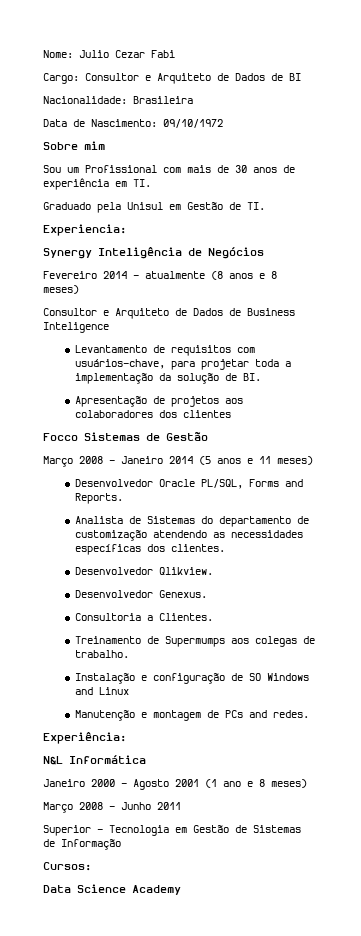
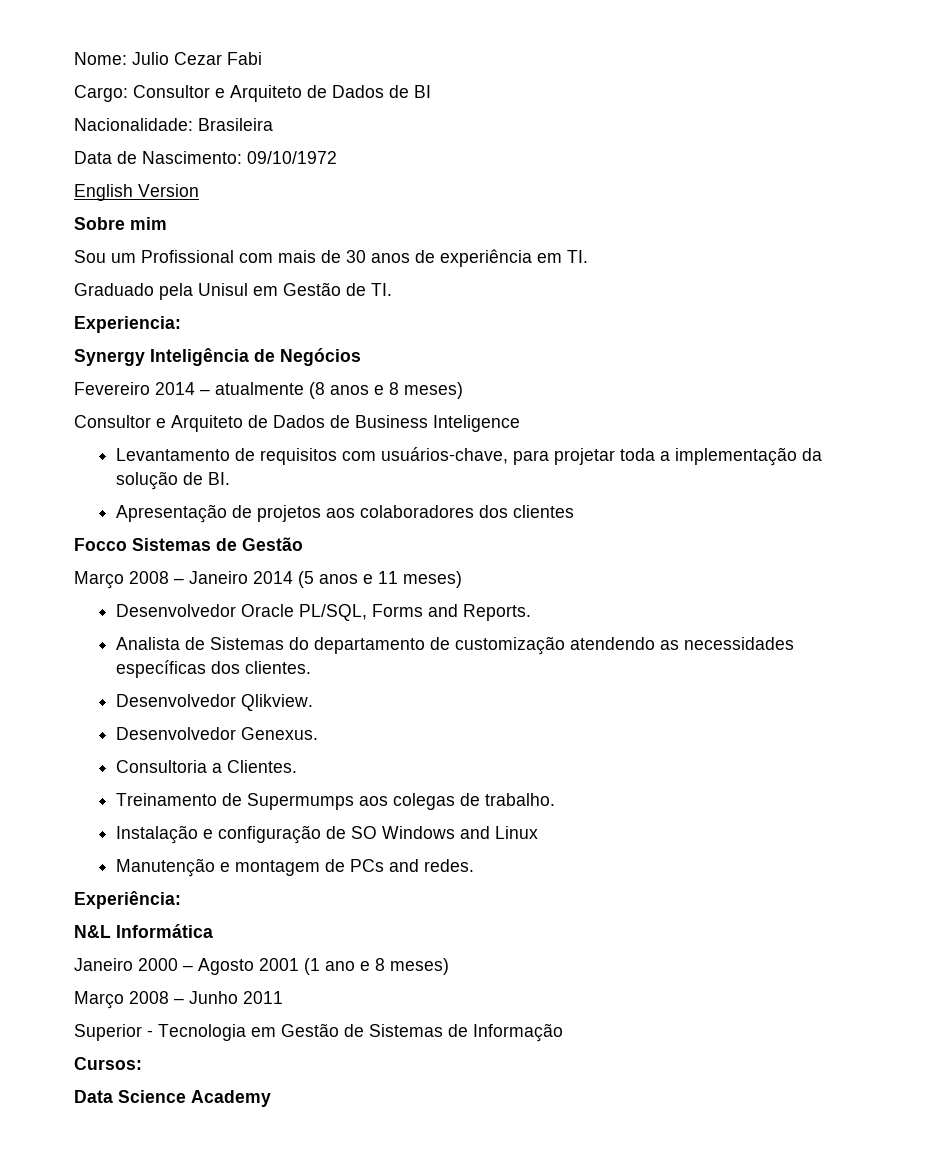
+ English Version

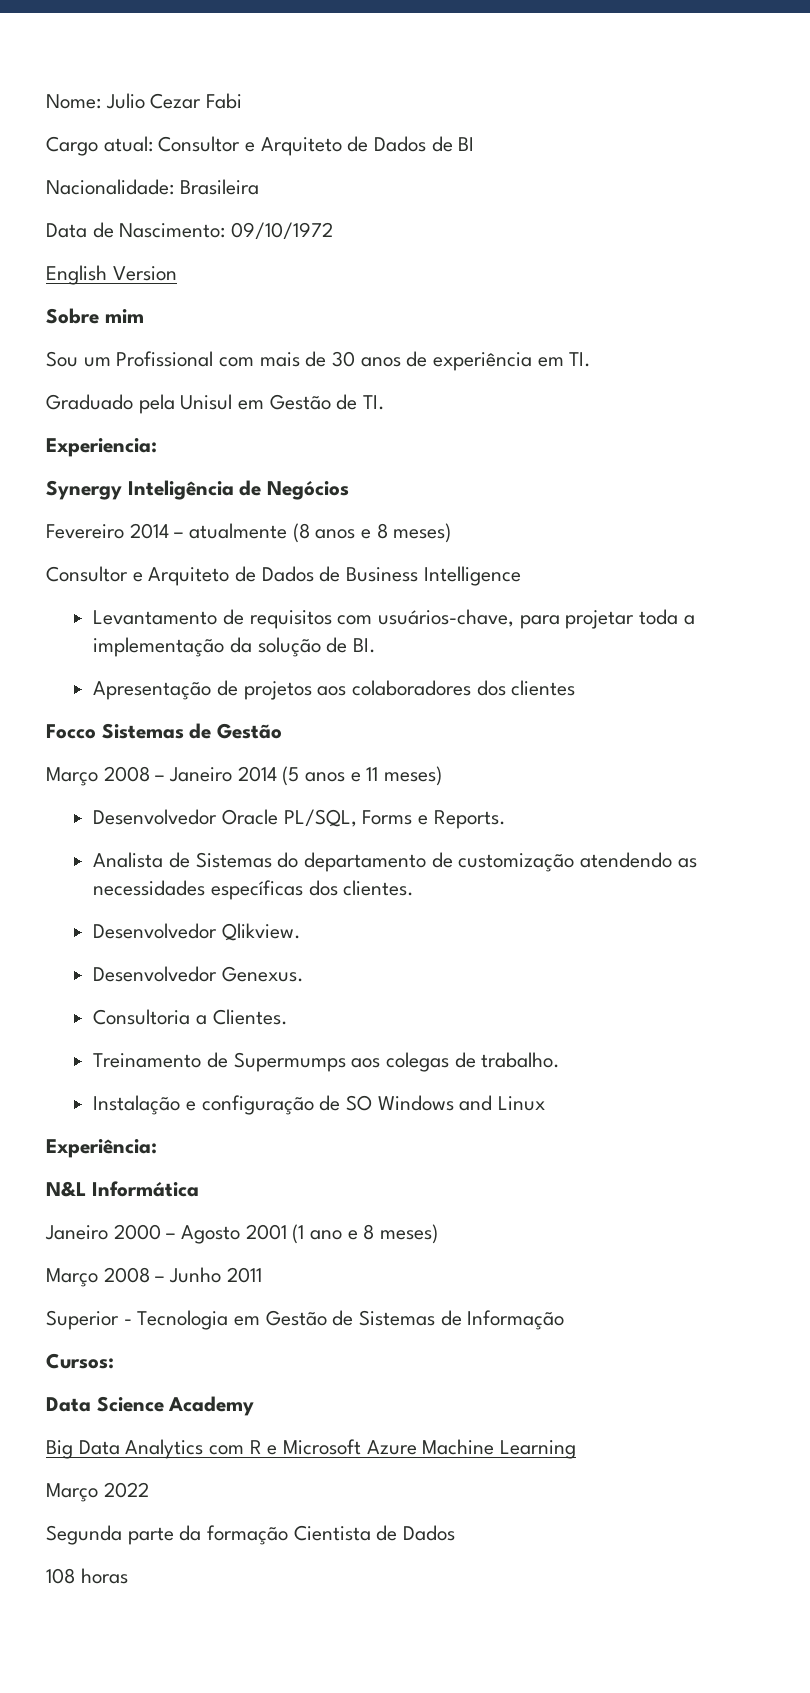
- Cargo: Consultor e Arquiteto de Dados de BI
+ Cargo atual: Consultor e Arquiteto de Dados de BI
- Consultor e Arquiteto de Dados de Business Inteligence
+ Consultor e Arquiteto de Dados de Business Intelligence
- Desenvolvedor Oracle PL/SQL, Forms and Reports.
+ Desenvolvedor Oracle PL/SQL, Forms e Reports.
- Manutenção e montagem de PCs and redes.
+ Big Data Analytics com R e Microsoft Azure Machine Learning
+ Março 2022
+ Segunda parte da formação Cientista de Dados
+ 108 horas

